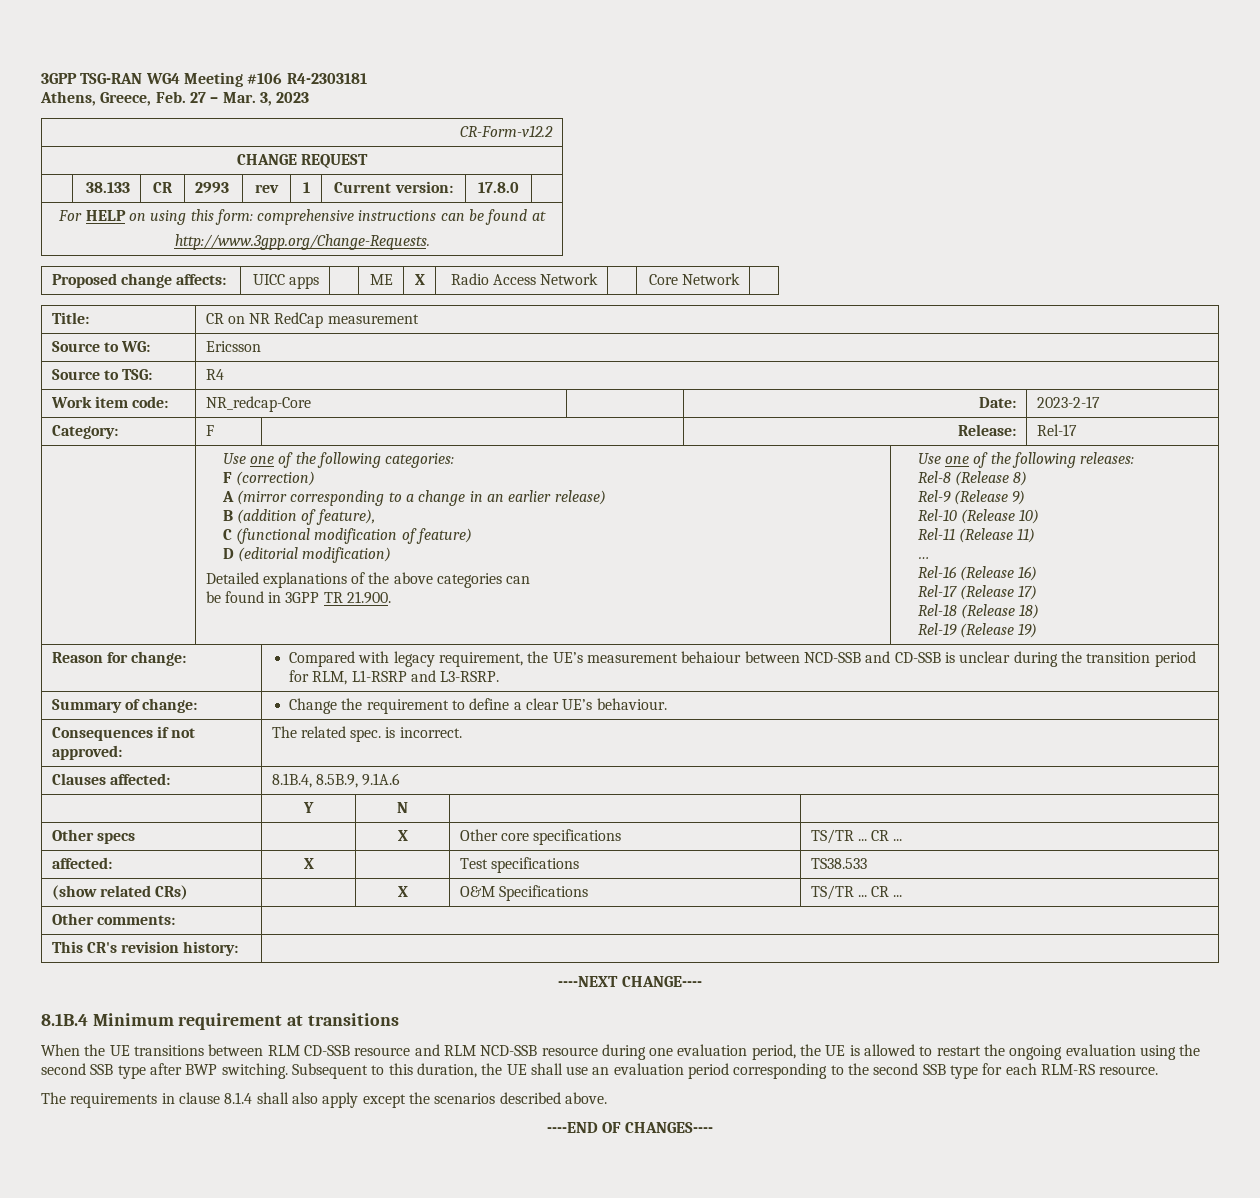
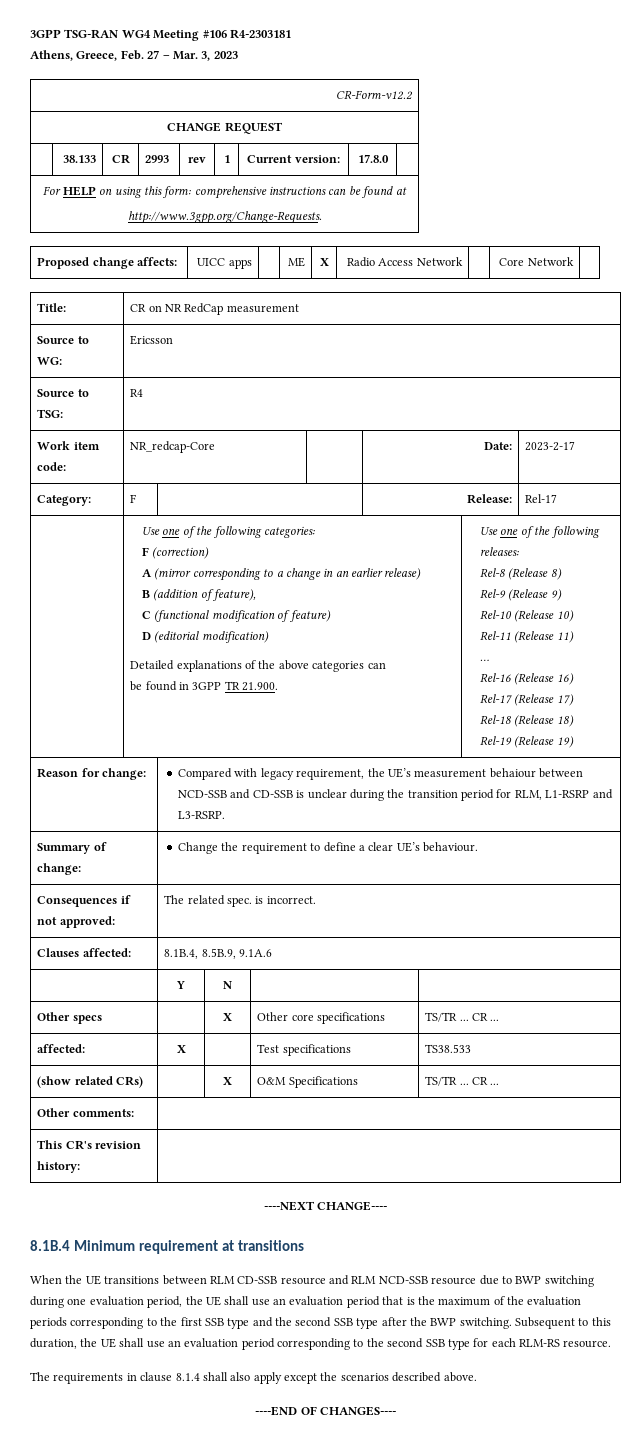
- When the UE transitions between RLM CD-SSB resource and RLM NCD-SSB resource during one evaluation period, the UE is allowed to restart the ongoing evaluation using the second SSB type after BWP switching.
+ When the UE transitions between RLM CD-SSB resource and RLM NCD-SSB resource due to BWP switching during one evaluation period, the UE shall use an evaluation period that is the maximum of the evaluation periods corresponding to the first SSB type and the second SSB type after the BWP switching.

